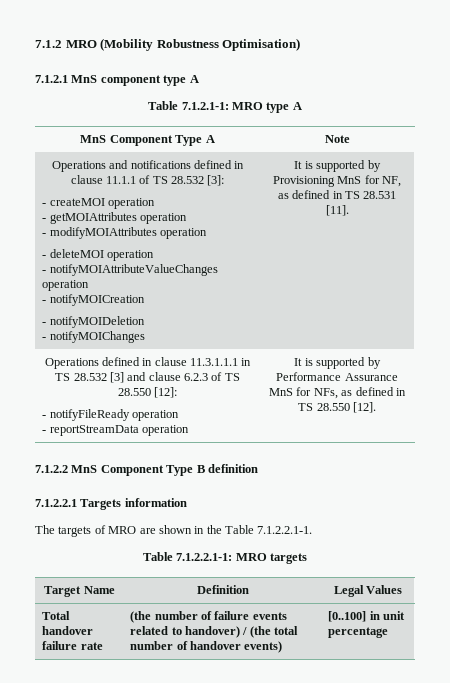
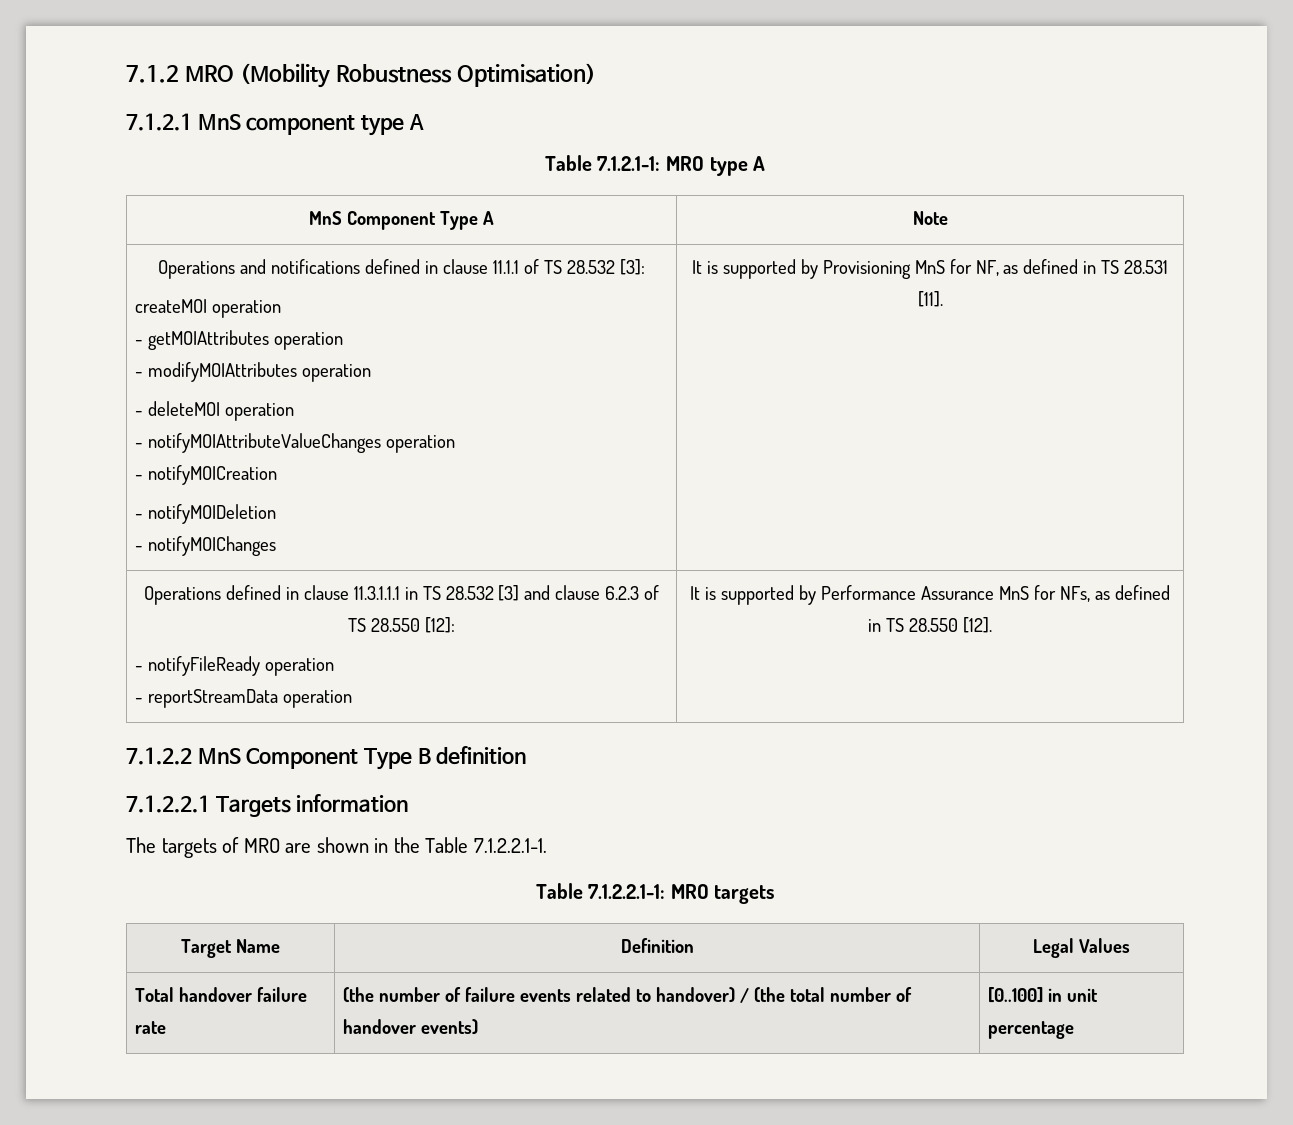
- - createMOI operation
+ createMOI operation

